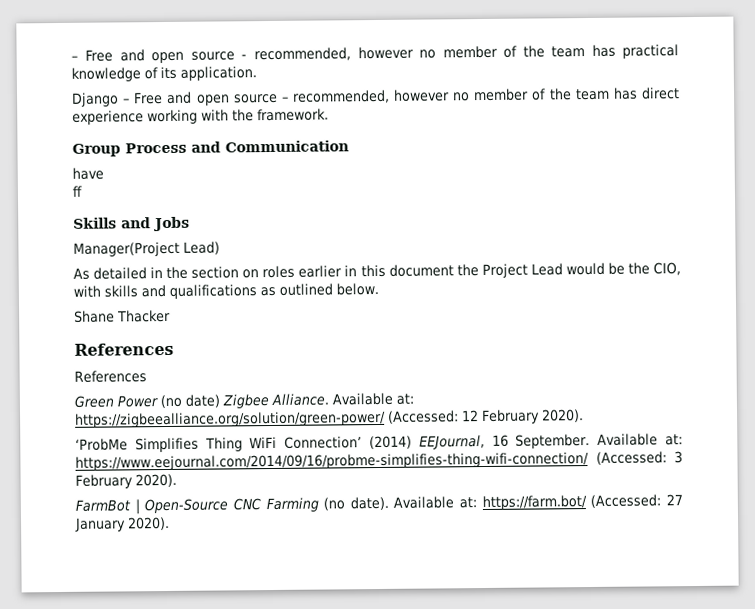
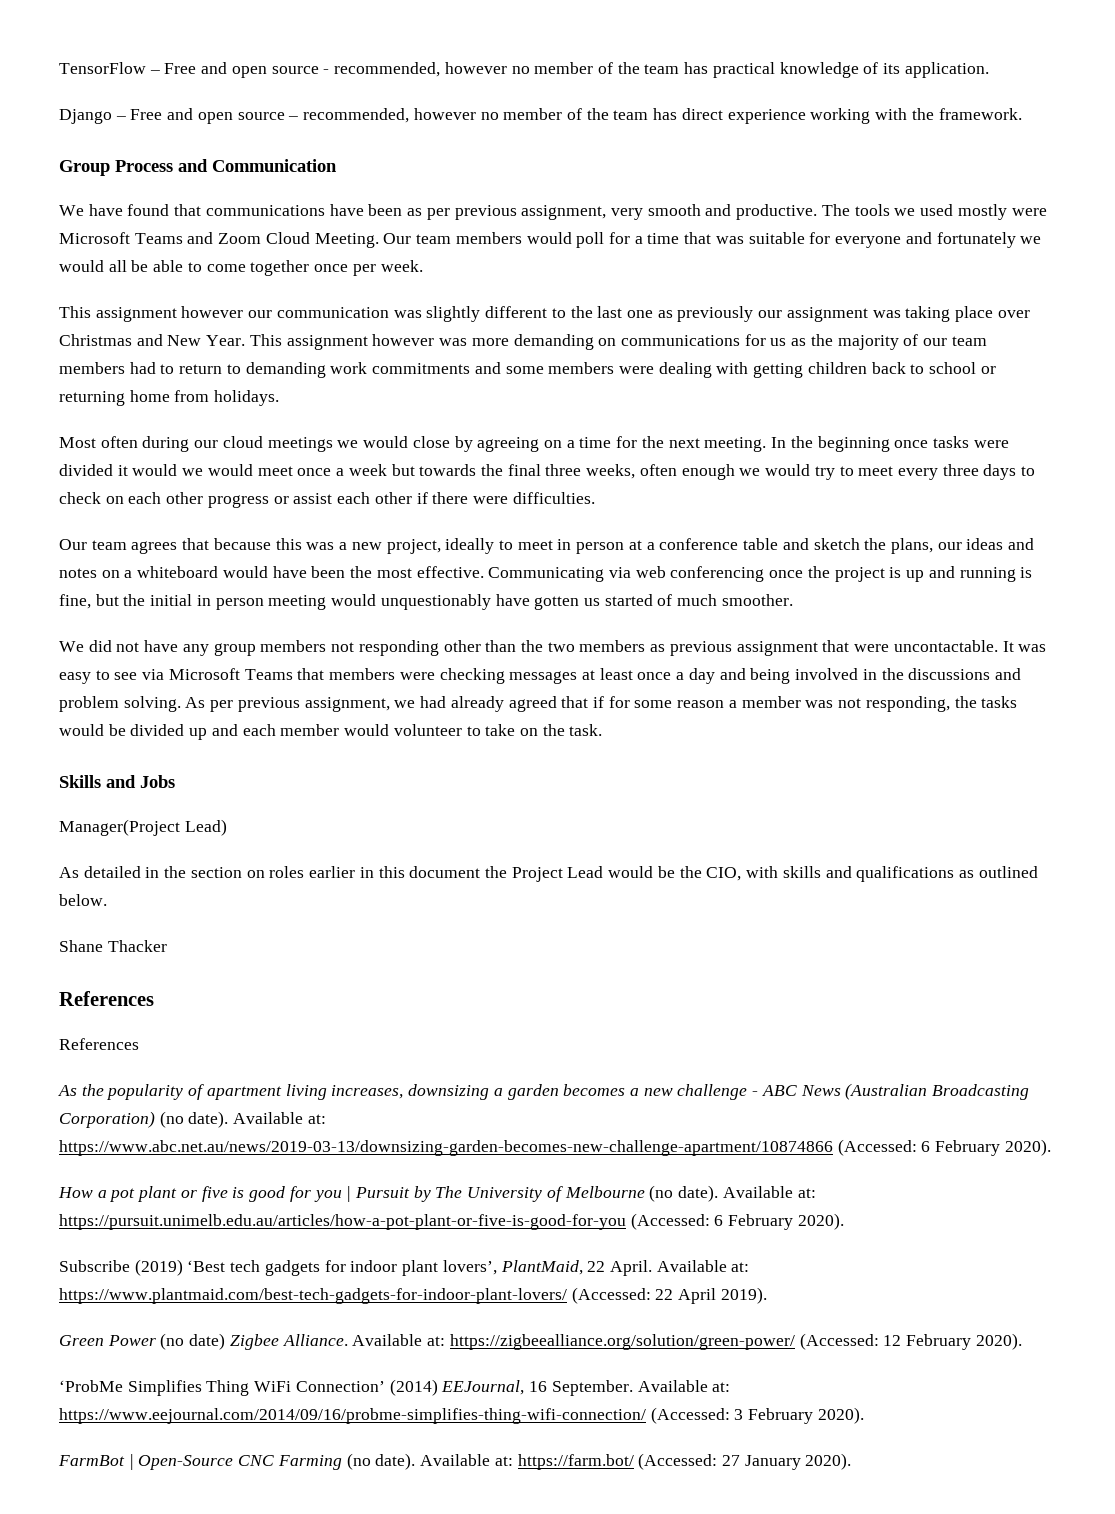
- – Free and open source - recommended, however no member of the team has practical knowledge of its application.
+ TensorFlow – Free and open source - recommended, however no member of the team has practical knowledge of its application.
- have
- ff
+ We have found that communications have been as per previous assignment, very smooth and productive. The tools we used mostly were Microsoft Teams and Zoom Cloud Meeting. Our team members would poll for a time that was suitable for everyone and fortunately we would all be able to come together once per week.
+ This assignment however our communication was slightly different to the last one as previously our assignment was taking place over Christmas and New Year. This assignment however was more demanding on communications for us as the majority of our team members had to return to demanding work commitments and some members were dealing with getting children back to school or returning home from holidays.
+ Most often during our cloud meetings we would close by agreeing on a time for the next meeting. In the beginning once tasks were divided it would we would meet once a week but towards the final three weeks, often enough we would try to meet every three days to check on each other progress or assist each other if there were difficulties.
+ Our team agrees that because this was a new project, ideally to meet in person at a conference table and sketch the plans, our ideas and notes on a whiteboard would have been the most effective. Communicating via web conferencing once the project is up and running is fine, but the initial in person meeting would unquestionably have gotten us started of much smoother.
+ We did not have any group members not responding other than the two members as previous assignment that were uncontactable. It was easy to see via Microsoft Teams that members were checking messages at least once a day and being involved in the discussions and problem solving. As per previous assignment, we had already agreed that if for some reason a member was not responding, the tasks would be divided up and each member would volunteer to take on the task.
+ As the popularity of apartment living increases, downsizing a garden becomes a new challenge - ABC News (Australian Broadcasting Corporation) (no date). Available at: https://www.abc.net.au/news/2019-03-13/downsizing-garden-becomes-new-challenge-apartment/10874866 (Accessed: 6 February 2020).
+ How a pot plant or five is good for you | Pursuit by The University of Melbourne (no date). Available at: https://pursuit.unimelb.edu.au/articles/how-a-pot-plant-or-five-is-good-for-you (Accessed: 6 February 2020).
+ Subscribe (2019) ‘Best tech gadgets for indoor plant lovers’, PlantMaid, 22 April. Available at: https://www.plantmaid.com/best-tech-gadgets-for-indoor-plant-lovers/ (Accessed: 22 April 2019).

